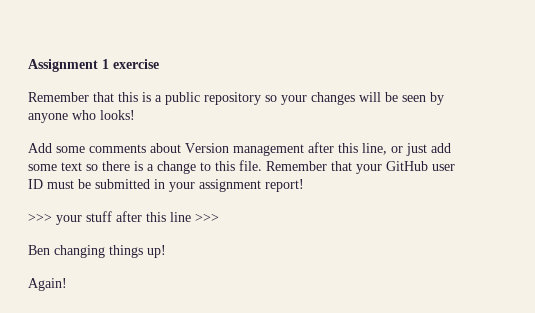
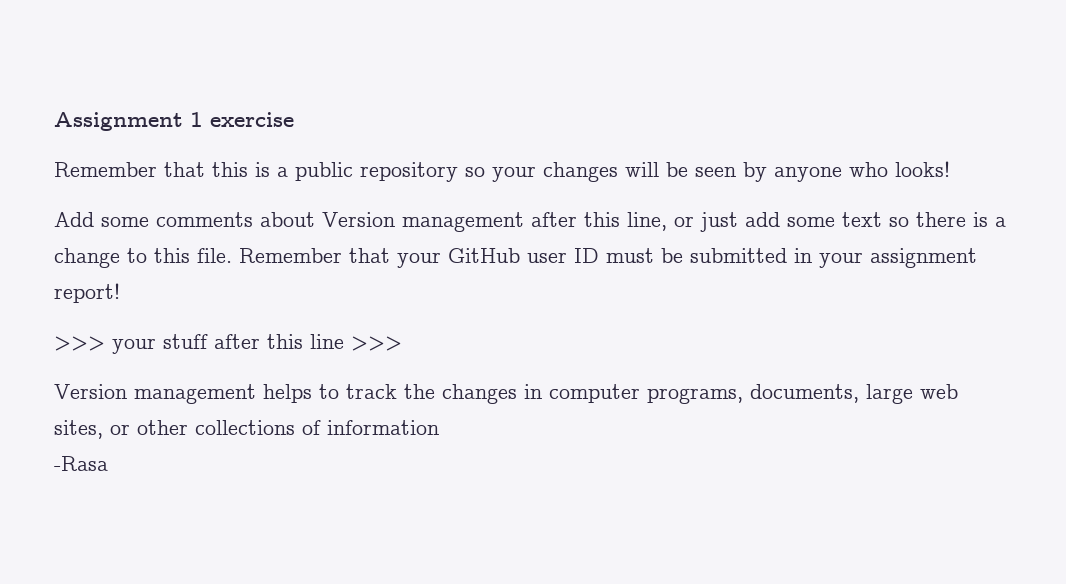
- Ben changing things up!
- Again!
+ Version management helps to track the changes in computer programs, documents, large web sites, or other collections of information
+ -Rasa

